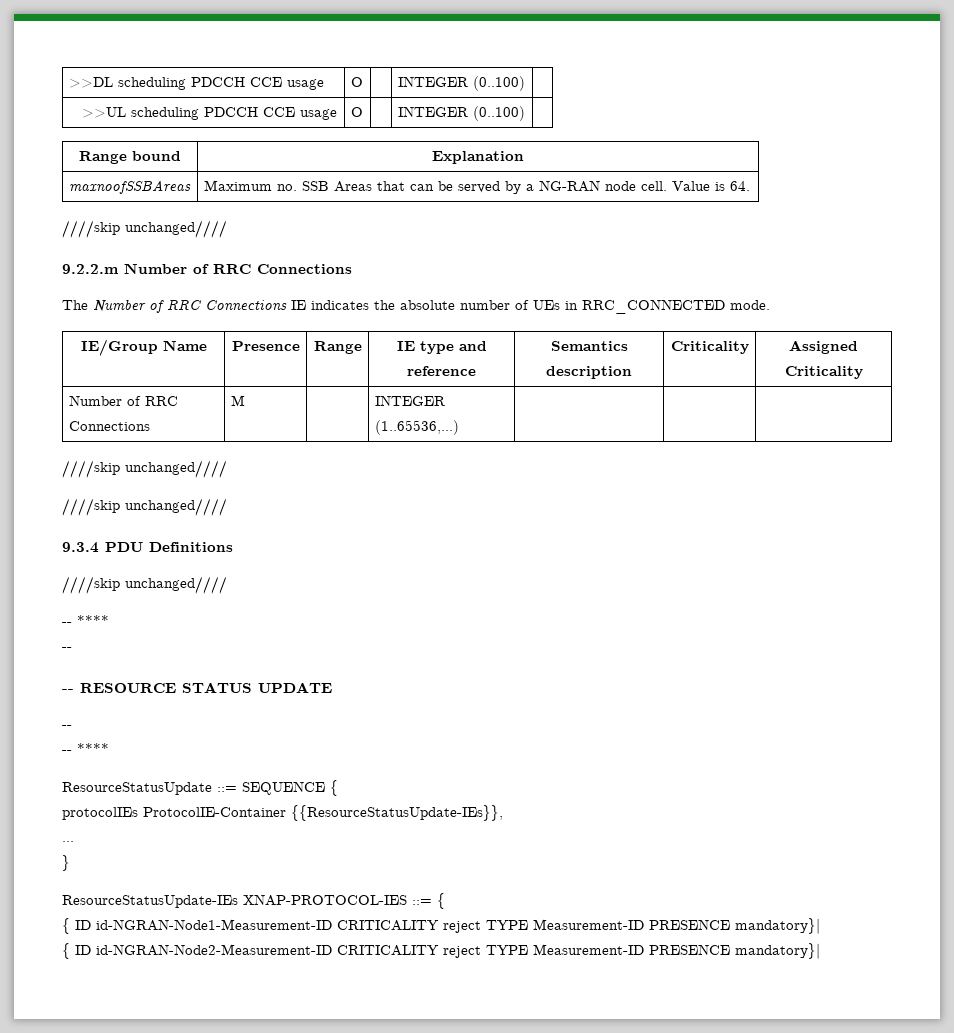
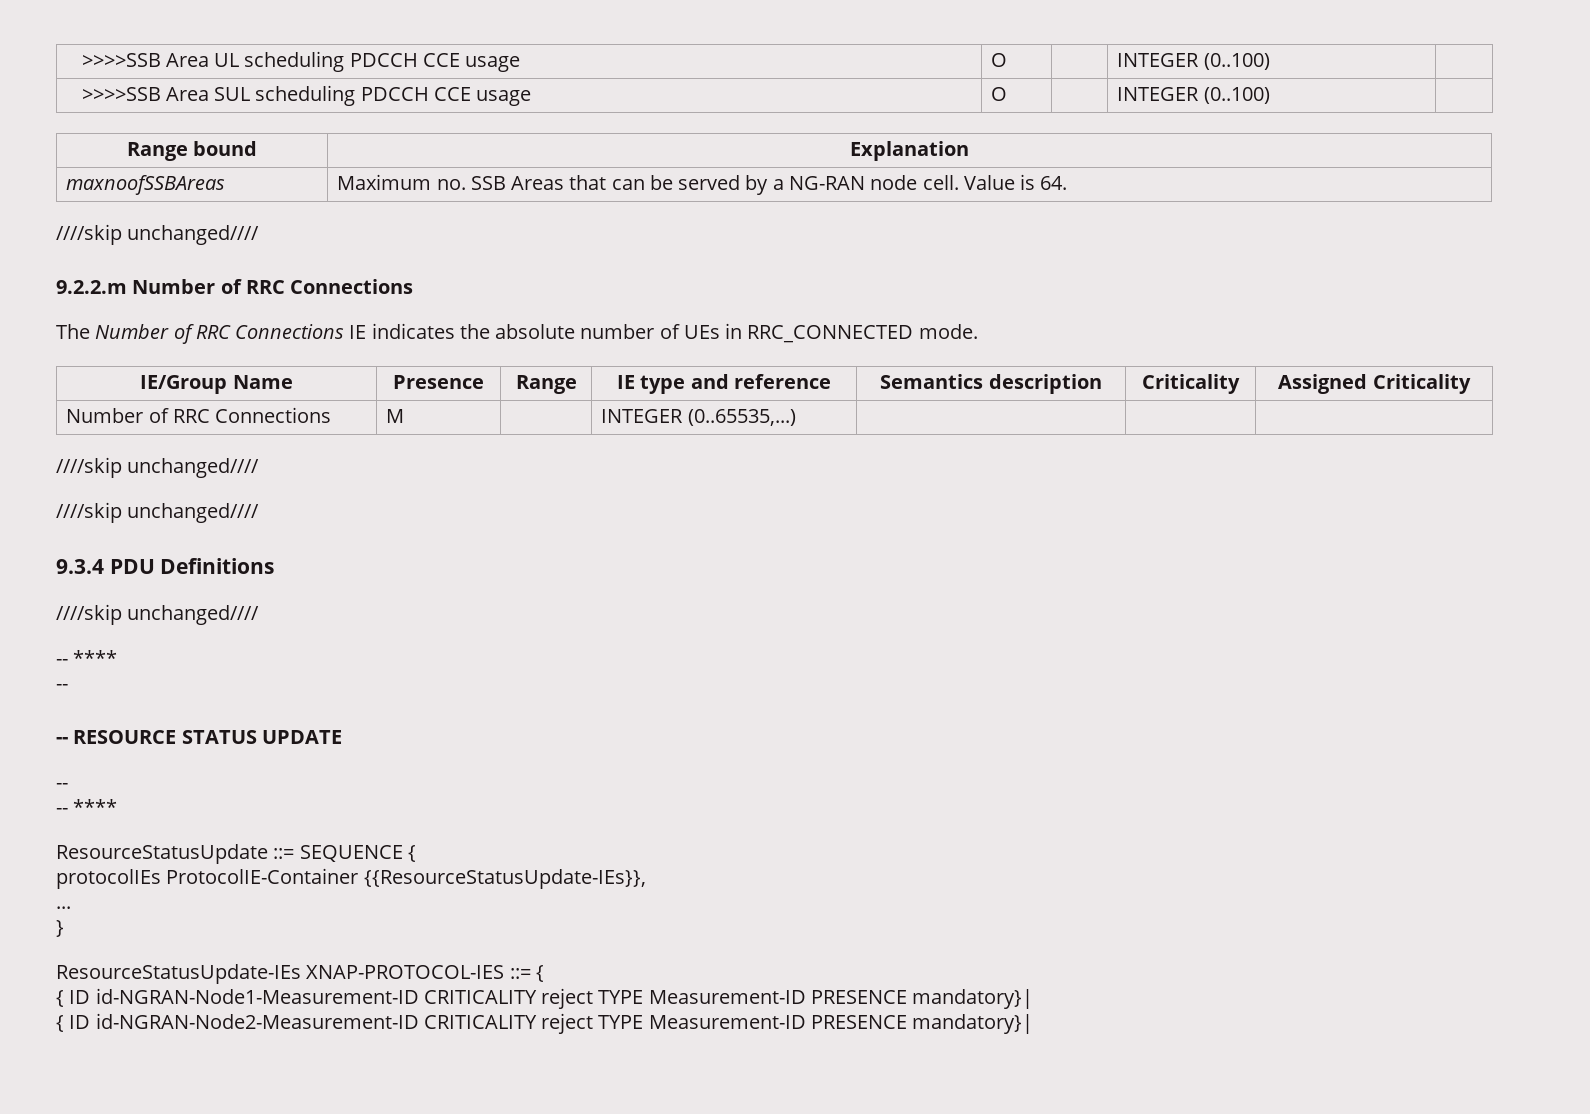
- >>DL scheduling PDCCH CCE usage | O | | INTEGER (0..100) |
- >>UL scheduling PDCCH CCE usage | O | | INTEGER (0..100) |
+ >>>>SSB Area UL scheduling PDCCH CCE usage | O | | INTEGER (0..100) |
+ >>>>SSB Area SUL scheduling PDCCH CCE usage | O | | INTEGER (0..100) |
- Number of RRC Connections | M | | INTEGER (1..65536,...) | | |
+ Number of RRC Connections | M | | INTEGER (0..65535,...) | | |

